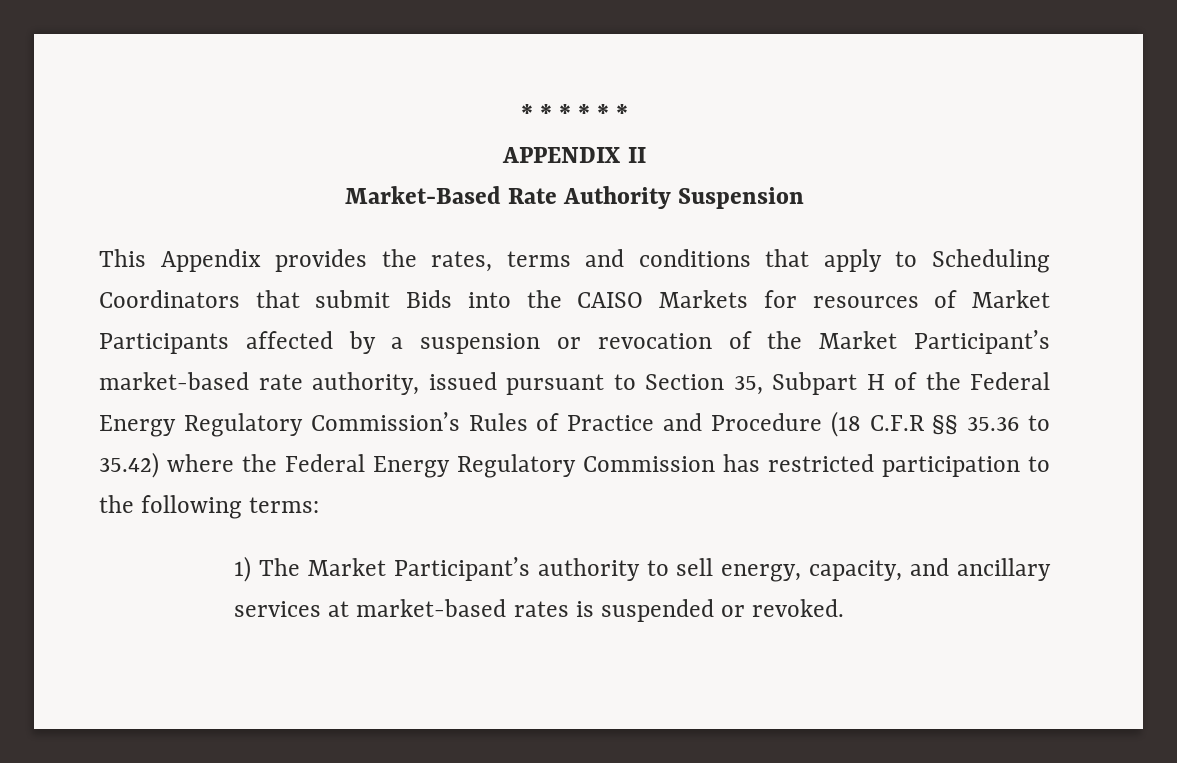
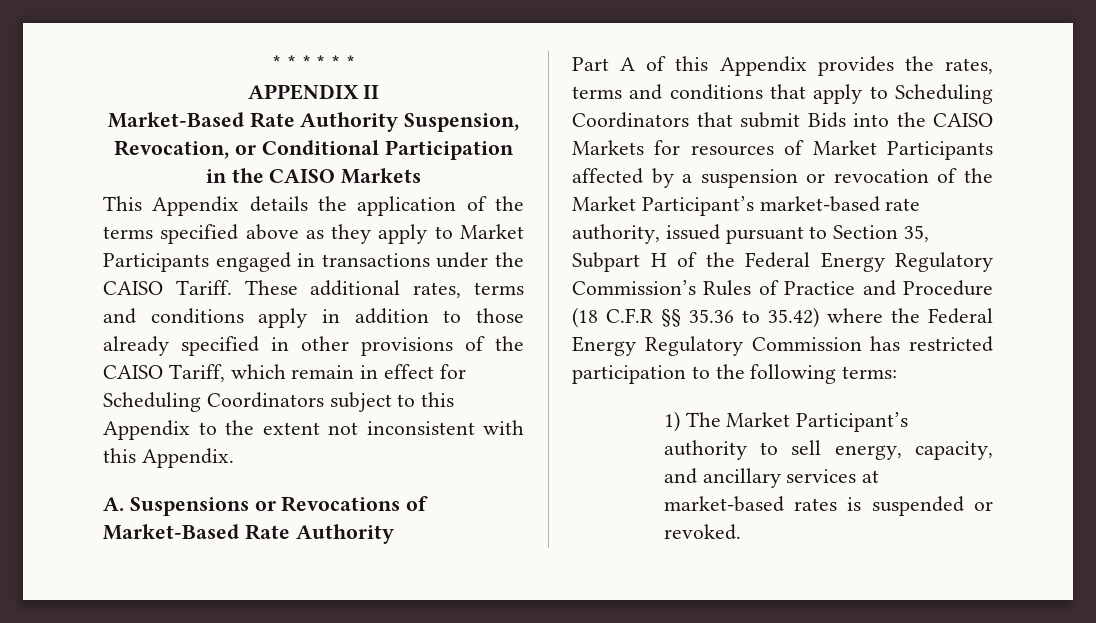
- Market-Based Rate Authority Suspension
- This Appendix provides the rates, terms and conditions that apply to Scheduling Coordinators that submit Bids into the CAISO Markets for resources of Market Participants affected by a suspension or revocation of the Market Participant’s market-based rate authority, issued pursuant to Section 35, Subpart H of the Federal Energy Regulatory Commission’s Rules of Practice and Procedure (18 C.F.R §§ 35.36 to 35.42) where the Federal Energy Regulatory Commission has restricted participation to the following terms:
+ Market-Based Rate Authority Suspension, Revocation, or Conditional Participation in the CAISO Markets
+ This Appendix details the application of the terms specified above as they apply to Market Participants engaged in transactions under the CAISO Tariff. These additional rates, terms and conditions apply in addition to those already specified in other provisions of the CAISO Tariff, which remain in effect for Scheduling Coordinators subject to this Appendix to the extent not inconsistent with this Appendix.
+ A. Suspensions or Revocations of Market-Based Rate Authority
+ Part A of this Appendix provides the rates, terms and conditions that apply to Scheduling Coordinators that submit Bids into the CAISO Markets for resources of Market Participants affected by a suspension or revocation of the Market Participant’s market-based rate authority, issued pursuant to Section 35, Subpart H of the Federal Energy Regulatory Commission’s Rules of Practice and Procedure (18 C.F.R §§ 35.36 to 35.42) where the Federal Energy Regulatory Commission has restricted participation to the following terms:

